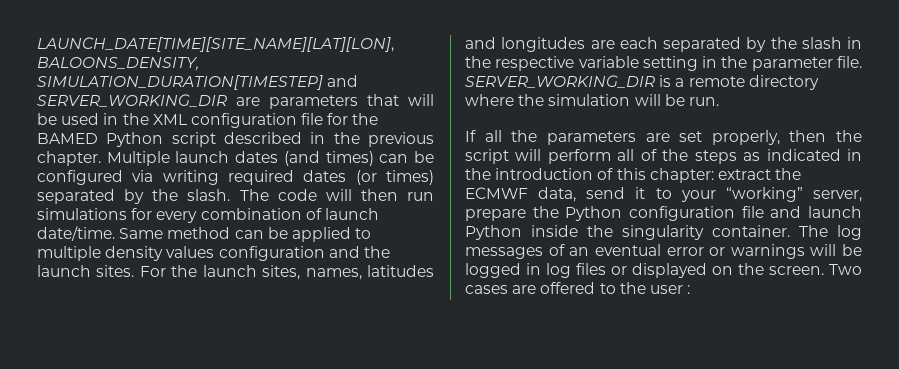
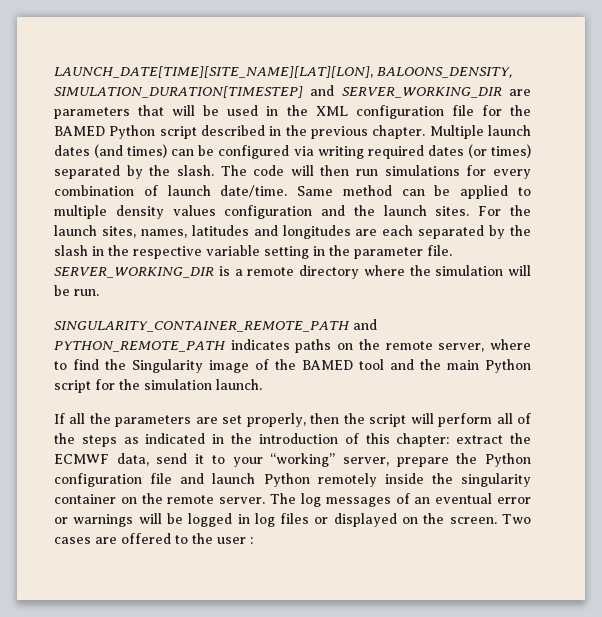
+ SINGULARITY_CONTAINER_REMOTE_PATH and PYTHON_REMOTE_PATH indicates paths on the remote server, where to find the Singularity image of the BAMED tool and the main Python script for the simulation launch.
- If all the parameters are set properly, then the script will perform all of the steps as indicated in the introduction of this chapter: extract the ECMWF data, send it to your “working” server, prepare the Python configuration file and launch Python inside the singularity container.
+ If all the parameters are set properly, then the script will perform all of the steps as indicated in the introduction of this chapter: extract the ECMWF data, send it to your “working” server, prepare the Python configuration file and launch Python remotely inside the singularity container on the remote server.

